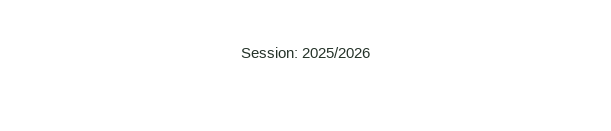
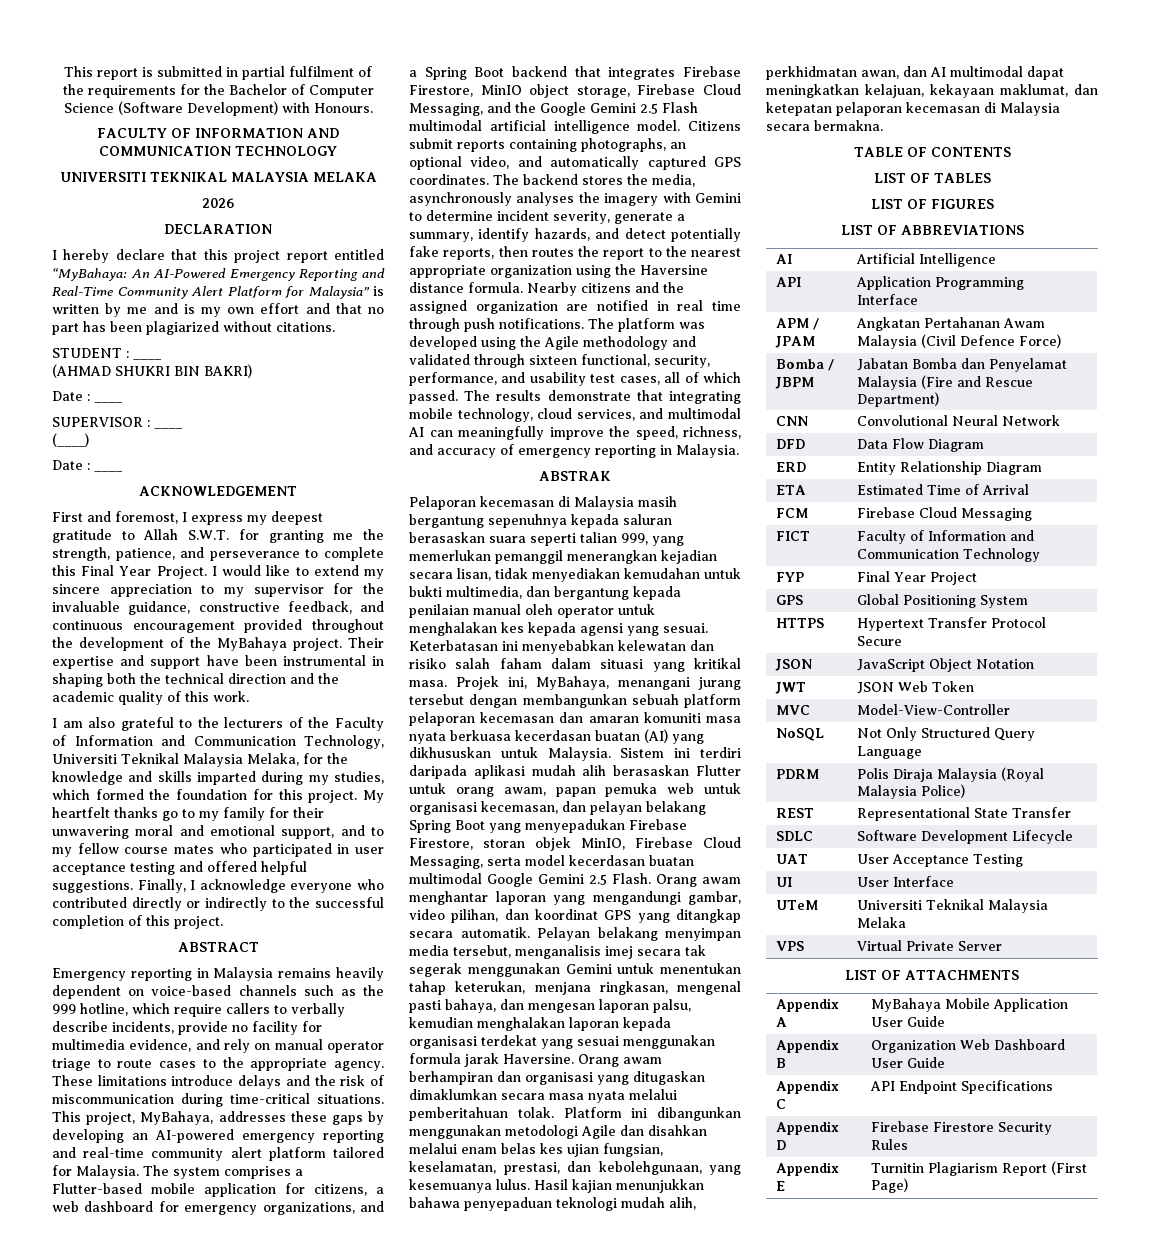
- Session: 2025/2026
+ This report is submitted in partial fulfilment of the requirements for the Bachelor of Computer Science (Software Development) with Honours.
+ FACULTY OF INFORMATION AND COMMUNICATION TECHNOLOGY
+ UNIVERSITI TEKNIKAL MALAYSIA MELAKA
+ 2026
+ DECLARATION
+ I hereby declare that this project report entitled “MyBahaya: An AI-Powered Emergency Reporting and Real-Time Community Alert Platform for Malaysia” is written by me and is my own effort and that no part has been plagiarized without citations.
+ STUDENT : ____
+ (AHMAD SHUKRI BIN BAKRI)
+ Date : ____
+ SUPERVISOR : ____
+ (____)
+ Date : ____
+ ACKNOWLEDGEMENT
+ First and foremost, I express my deepest gratitude to Allah S.W.T. for granting me the strength, patience, and perseverance to complete this Final Year Project. I would like to extend my sincere appreciation to my supervisor for the invaluable guidance, constructive feedback, and continuous encouragement provided throughout the development of the MyBahaya project. Their expertise and support have been instrumental in shaping both the technical direction and the academic quality of this work.
+ I am also grateful to the lecturers of the Faculty of Information and Communication Technology, Universiti Teknikal Malaysia Melaka, for the knowledge and skills imparted during my studies, which formed the foundation for this project. My heartfelt thanks go to my family for their unwavering moral and emotional support, and to my fellow course mates who participated in user acceptance testing and offered helpful suggestions. Finally, I acknowledge everyone who contributed directly or indirectly to the successful completion of this project.
+ ABSTRACT
+ Emergency reporting in Malaysia remains heavily dependent on voice-based channels such as the 999 hotline, which require callers to verbally describe incidents, provide no facility for multimedia evidence, and rely on manual operator triage to route cases to the appropriate agency. These limitations introduce delays and the risk of miscommunication during time-critical situations. This project, MyBahaya, addresses these gaps by developing an AI-powered emergency reporting and real-time community alert platform tailored for Malaysia. The system comprises a Flutter-based mobile application for citizens, a web dashboard for emergency organizations, and a Spring Boot backend that integrates Firebase Firestore, MinIO object storage, Firebase Cloud Messaging, and the Google Gemini 2.5 Flash multimodal artificial intelligence model. Citizens submit reports containing photographs, an optional video, and automatically captured GPS coordinates. The backend stores the media, asynchronously analyses the imagery with Gemini to determine incident severity, generate a summary, identify hazards, and detect potentially fake reports, then routes the report to the nearest appropriate organization using the Haversine distance formula. Nearby citizens and the assigned organization are notified in real time through push notifications. The platform was developed using the Agile methodology and validated through sixteen functional, security, performance, and usability test cases, all of which passed. The results demonstrate that integrating mobile technology, cloud services, and multimodal AI can meaningfully improve the speed, richness, and accuracy of emergency reporting in Malaysia.
+ ABSTRAK
+ Pelaporan kecemasan di Malaysia masih bergantung sepenuhnya kepada saluran berasaskan suara seperti talian 999, yang memerlukan pemanggil menerangkan kejadian secara lisan, tidak menyediakan kemudahan untuk bukti multimedia, dan bergantung kepada penilaian manual oleh operator untuk menghalakan kes kepada agensi yang sesuai. Keterbatasan ini menyebabkan kelewatan dan risiko salah faham dalam situasi yang kritikal masa. Projek ini, MyBahaya, menangani jurang tersebut dengan membangunkan sebuah platform pelaporan kecemasan dan amaran komuniti masa nyata berkuasa kecerdasan buatan (AI) yang dikhususkan untuk Malaysia. Sistem ini terdiri daripada aplikasi mudah alih berasaskan Flutter untuk orang awam, papan pemuka web untuk organisasi kecemasan, dan pelayan belakang Spring Boot yang menyepadukan Firebase Firestore, storan objek MinIO, Firebase Cloud Messaging, serta model kecerdasan buatan multimodal Google Gemini 2.5 Flash. Orang awam menghantar laporan yang mengandungi gambar, video pilihan, dan koordinat GPS yang ditangkap secara automatik. Pelayan belakang menyimpan media tersebut, menganalisis imej secara tak segerak menggunakan Gemini untuk menentukan tahap keterukan, menjana ringkasan, mengenal pasti bahaya, dan mengesan laporan palsu, kemudian menghalakan laporan kepada organisasi terdekat yang sesuai menggunakan formula jarak Haversine. Orang awam berhampiran dan organisasi yang ditugaskan dimaklumkan secara masa nyata melalui pemberitahuan tolak. Platform ini dibangunkan menggunakan metodologi Agile dan disahkan melalui enam belas kes ujian fungsian, keselamatan, prestasi, dan kebolehgunaan, yang kesemuanya lulus. Hasil kajian menunjukkan bahawa penyepaduan teknologi mudah alih, perkhidmatan awan, dan AI multimodal dapat meningkatkan kelajuan, kekayaan maklumat, dan ketepatan pelaporan kecemasan di Malaysia secara bermakna.
+ TABLE OF CONTENTS
+ LIST OF TABLES
+ LIST OF FIGURES
+ LIST OF ABBREVIATIONS
+ AI | Artificial Intelligence
+ API | Application Programming Interface
+ APM / JPAM | Angkatan Pertahanan Awam Malaysia (Civil Defence Force)
+ Bomba / JBPM | Jabatan Bomba dan Penyelamat Malaysia (Fire and Rescue Department)
+ CNN | Convolutional Neural Network
+ DFD | Data Flow Diagram
+ ERD | Entity Relationship Diagram
+ ETA | Estimated Time of Arrival
+ FCM | Firebase Cloud Messaging
+ FICT | Faculty of Information and Communication Technology
+ FYP | Final Year Project
+ GPS | Global Positioning System
+ HTTPS | Hypertext Transfer Protocol Secure
+ JSON | JavaScript Object Notation
+ JWT | JSON Web Token
+ MVC | Model-View-Controller
+ NoSQL | Not Only Structured Query Language
+ PDRM | Polis Diraja Malaysia (Royal Malaysia Police)
+ REST | Representational State Transfer
+ SDLC | Software Development Lifecycle
+ UAT | User Acceptance Testing
+ UI | User Interface
+ UTeM | Universiti Teknikal Malaysia Melaka
+ VPS | Virtual Private Server
+ LIST OF ATTACHMENTS
+ Appendix A | MyBahaya Mobile Application User Guide
+ Appendix B | Organization Web Dashboard User Guide
+ Appendix C | API Endpoint Specifications
+ Appendix D | Firebase Firestore Security Rules
+ Appendix E | Turnitin Plagiarism Report (First Page)

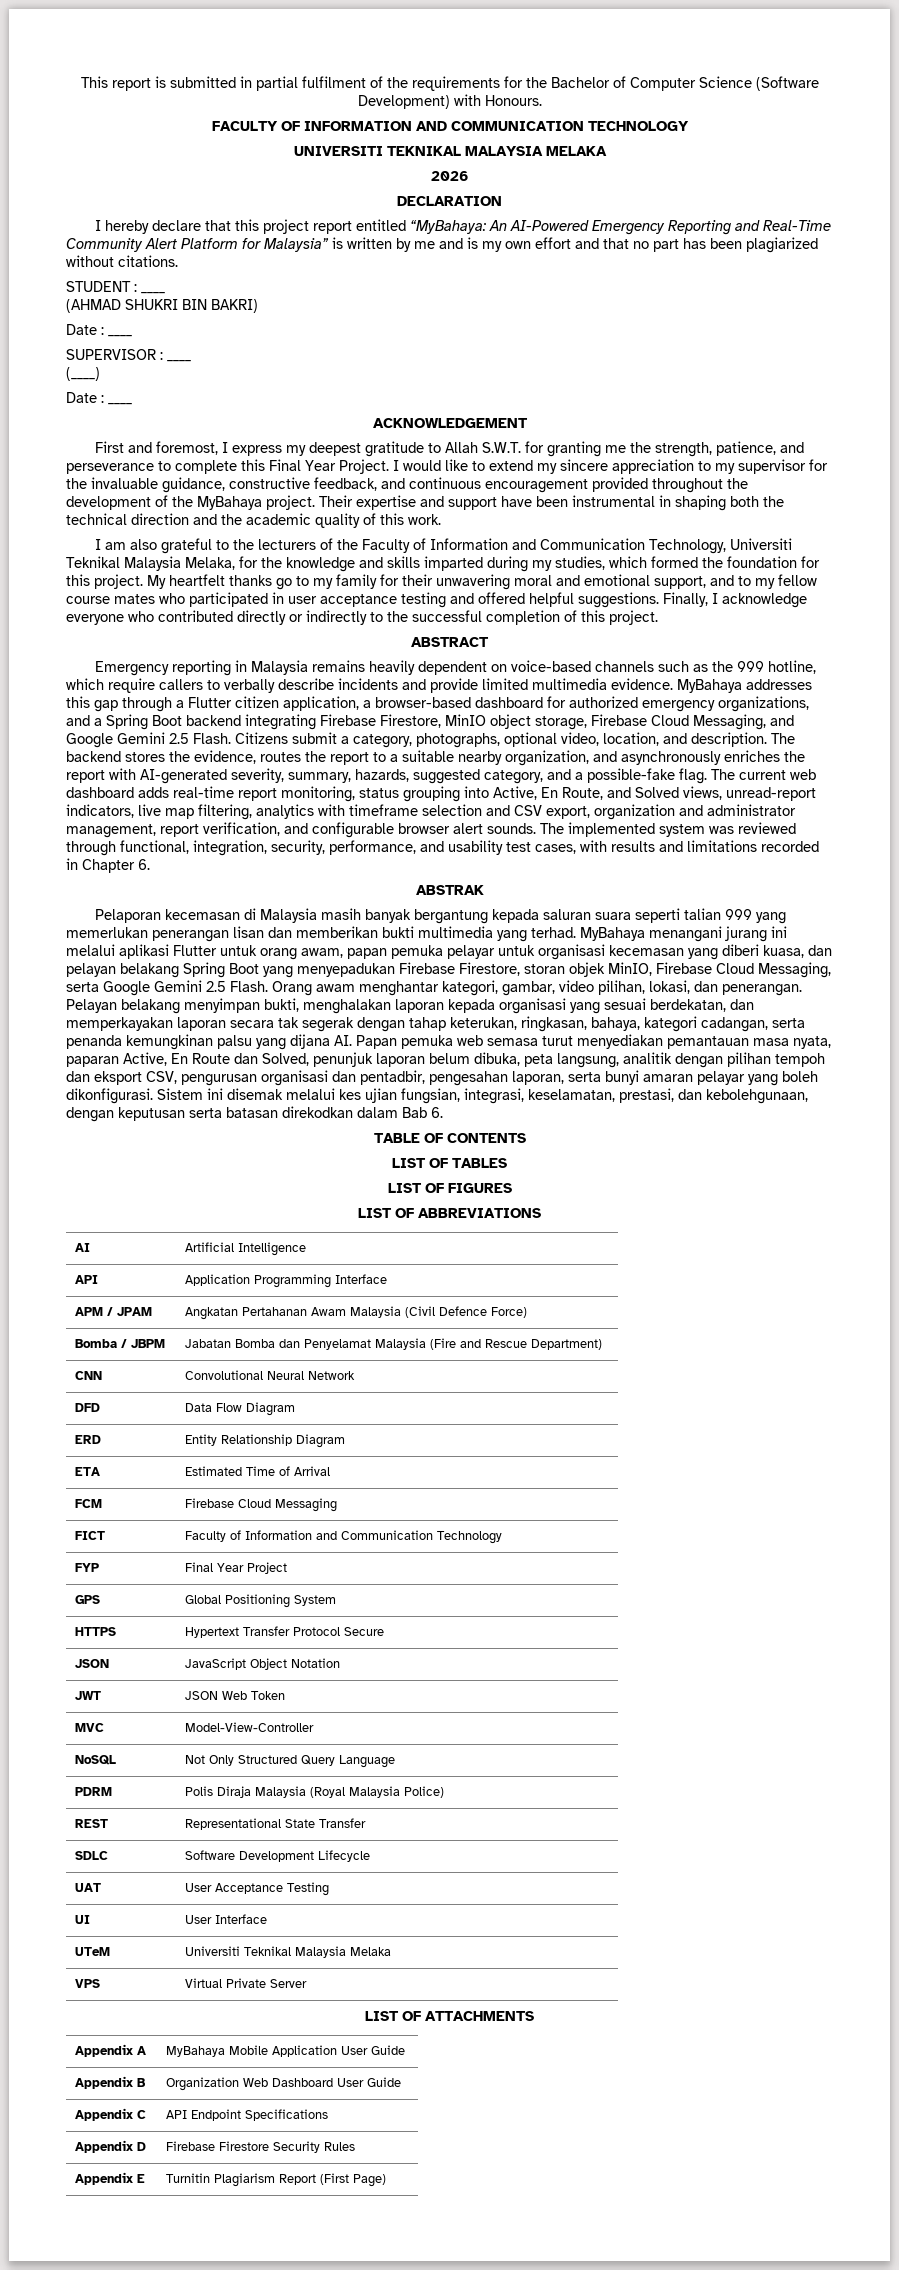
- Emergency reporting in Malaysia remains heavily dependent on voice-based channels such as the 999 hotline, which require callers to verbally describe incidents, provide no facility for multimedia evidence, and rely on manual operator triage to route cases to the appropriate agency. These limitations introduce delays and the risk of miscommunication during time-critical situations. This project, MyBahaya, addresses these gaps by developing an AI-powered emergency reporting and real-time community alert platform tailored for Malaysia. The system comprises a Flutter-based mobile application for citizens, a web dashboard for emergency organizations, and a Spring Boot backend that integrates Firebase Firestore, MinIO object storage, Firebase Cloud Messaging, and the Google Gemini 2.5 Flash multimodal artificial intelligence model. Citizens submit reports containing photographs, an optional video, and automatically captured GPS coordinates. The backend stores the media, asynchronously analyses the imagery with Gemini to determine incident severity, generate a summary, identify hazards, and detect potentially fake reports, then routes the report to the nearest appropriate organization using the Haversine distance formula. Nearby citizens and the assigned organization are notified in real time through push notifications. The platform was developed using the Agile methodology and validated through sixteen functional, security, performance, and usability test cases, all of which passed. The results demonstrate that integrating mobile technology, cloud services, and multimodal AI can meaningfully improve the speed, richness, and accuracy of emergency reporting in Malaysia.
+ Emergency reporting in Malaysia remains heavily dependent on voice-based channels such as the 999 hotline, which require callers to verbally describe incidents and provide limited multimedia evidence. MyBahaya addresses this gap through a Flutter citizen application, a browser-based dashboard for authorized emergency organizations, and a Spring Boot backend integrating Firebase Firestore, MinIO object storage, Firebase Cloud Messaging, and Google Gemini 2.5 Flash. Citizens submit a category, photographs, optional video, location, and description. The backend stores the evidence, routes the report to a suitable nearby organization, and asynchronously enriches the report with AI-generated severity, summary, hazards, suggested category, and a possible-fake flag. The current web dashboard adds real-time report monitoring, status grouping into Active, En Route, and Solved views, unread-report indicators, live map filtering, analytics with timeframe selection and CSV export, organization and administrator management, report verification, and configurable browser alert sounds. The implemented system was reviewed through functional, integration, security, performance, and usability test cases, with results and limitations recorded in Chapter 6.
- Pelaporan kecemasan di Malaysia masih bergantung sepenuhnya kepada saluran berasaskan suara seperti talian 999, yang memerlukan pemanggil menerangkan kejadian secara lisan, tidak menyediakan kemudahan untuk bukti multimedia, dan bergantung kepada penilaian manual oleh operator untuk menghalakan kes kepada agensi yang sesuai. Keterbatasan ini menyebabkan kelewatan dan risiko salah faham dalam situasi yang kritikal masa. Projek ini, MyBahaya, menangani jurang tersebut dengan membangunkan sebuah platform pelaporan kecemasan dan amaran komuniti masa nyata berkuasa kecerdasan buatan (AI) yang dikhususkan untuk Malaysia. Sistem ini terdiri daripada aplikasi mudah alih berasaskan Flutter untuk orang awam, papan pemuka web untuk organisasi kecemasan, dan pelayan belakang Spring Boot yang menyepadukan Firebase Firestore, storan objek MinIO, Firebase Cloud Messaging, serta model kecerdasan buatan multimodal Google Gemini 2.5 Flash.
+ Pelaporan kecemasan di Malaysia masih banyak bergantung kepada saluran suara seperti talian 999 yang memerlukan penerangan lisan dan memberikan bukti multimedia yang terhad. MyBahaya menangani jurang ini melalui aplikasi Flutter untuk orang awam, papan pemuka pelayar untuk organisasi kecemasan yang diberi kuasa, dan pelayan belakang Spring Boot yang menyepadukan Firebase Firestore, storan objek MinIO, Firebase Cloud Messaging, serta Google Gemini 2.5 Flash.
- Orang awam menghantar laporan yang mengandungi gambar, video pilihan, dan koordinat GPS yang ditangkap secara automatik. Pelayan belakang menyimpan media tersebut, menganalisis imej secara tak segerak menggunakan Gemini untuk menentukan tahap keterukan, menjana ringkasan, mengenal pasti bahaya, dan mengesan laporan palsu, kemudian menghalakan laporan kepada organisasi terdekat yang sesuai menggunakan formula jarak Haversine. Orang awam berhampiran dan organisasi yang ditugaskan dimaklumkan secara masa nyata melalui pemberitahuan tolak. Platform ini dibangunkan menggunakan metodologi Agile dan disahkan melalui enam belas kes ujian fungsian, keselamatan, prestasi, dan kebolehgunaan, yang kesemuanya lulus. Hasil kajian menunjukkan bahawa penyepaduan teknologi mudah alih, perkhidmatan awan, dan AI multimodal dapat meningkatkan kelajuan, kekayaan maklumat, dan ketepatan pelaporan kecemasan di Malaysia secara bermakna.
+ Orang awam menghantar kategori, gambar, video pilihan, lokasi, dan penerangan. Pelayan belakang menyimpan bukti, menghalakan laporan kepada organisasi yang sesuai berdekatan, dan memperkayakan laporan secara tak segerak dengan tahap keterukan, ringkasan, bahaya, kategori cadangan, serta penanda kemungkinan palsu yang dijana AI. Papan pemuka web semasa turut menyediakan pemantauan masa nyata, paparan Active, En Route dan Solved, penunjuk laporan belum dibuka, peta langsung, analitik dengan pilihan tempoh dan eksport CSV, pengurusan organisasi dan pentadbir, pengesahan laporan, serta bunyi amaran pelayar yang boleh dikonfigurasi. Sistem ini disemak melalui kes ujian fungsian, integrasi, keselamatan, prestasi, dan kebolehgunaan, dengan keputusan serta batasan direkodkan dalam Bab 6.

